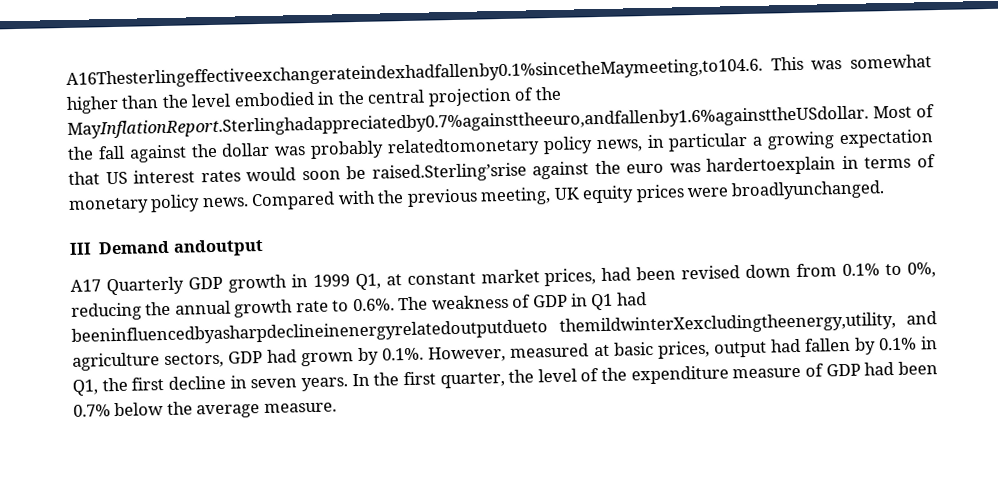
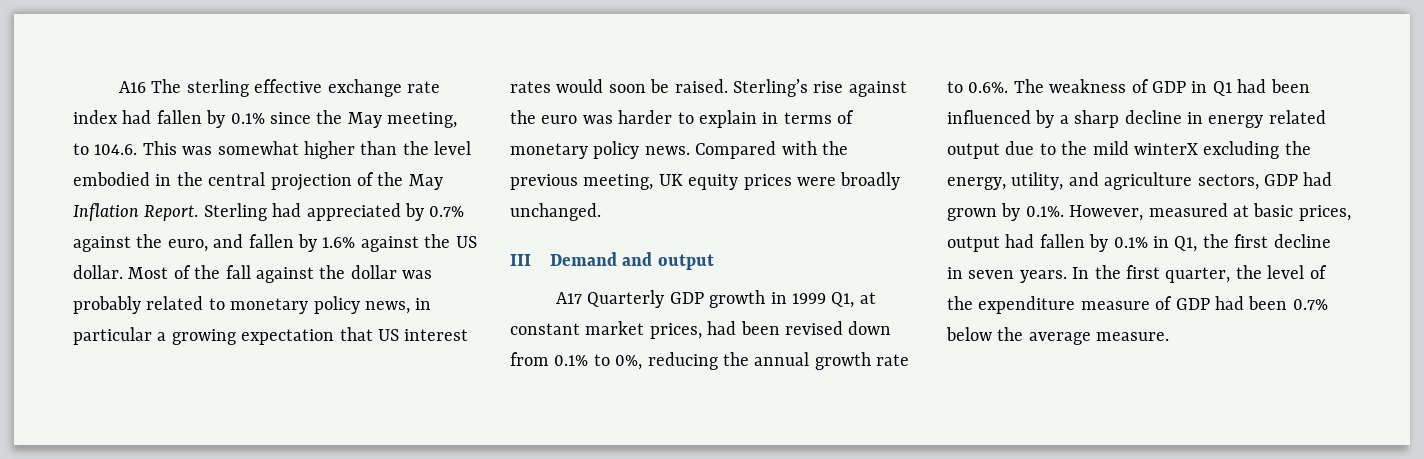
- A16Thesterlingeffectiveexchangerateindexhadfallenby0.1%sincetheMaymeeting,to104.6. This was somewhat higher than the level embodied in the central projection of the MayInflationReport.Sterlinghadappreciatedby0.7%againsttheeuro,andfallenby1.6%againsttheUSdollar. Most of the fall against the dollar was probably relatedtomonetary policy news, in particular a growing expectation that US interest rates would soon be raised.Sterling’srise against the euro was hardertoexplain in terms of monetary policy news.
+ A16 The sterling effective exchange rate index had fallen by 0.1% since the May meeting, to 104.6. This was somewhat higher than the level embodied in the central projection of the May Inflation Report. Sterling had appreciated by 0.7% against the euro, and fallen by 1.6% against the US dollar. Most of the fall against the dollar was probably related to monetary policy news, in particular a growing expectation that US interest rates would soon be raised. Sterling’s rise against the euro was harder to explain in terms of monetary policy news.
- Compared with the previous meeting, UK equity prices were broadlyunchanged.
+ Compared with the previous meeting, UK equity prices were broadly unchanged.
- III Demand andoutput
+ III Demand and output
- A17 Quarterly GDP growth in 1999 Q1, at constant market prices, had been revised down from 0.1% to 0%, reducing the annual growth rate to 0.6%. The weakness of GDP in Q1 had beeninfluencedbyasharpdeclineinenergyrelatedoutputdueto themildwinterXexcludingtheenergy,utility, and agriculture sectors, GDP had grown by 0.1%. However, measured at basic prices, output had fallen by 0.1% in Q1, the first decline in seven years.
+ A17 Quarterly GDP growth in 1999 Q1, at constant market prices, had been revised down from 0.1% to 0%, reducing the annual growth rate to 0.6%. The weakness of GDP in Q1 had been influenced by a sharp decline in energy related output due to the mild winterX excluding the energy, utility, and agriculture sectors, GDP had grown by 0.1%. However, measured at basic prices, output had fallen by 0.1% in Q1, the first decline in seven years.

